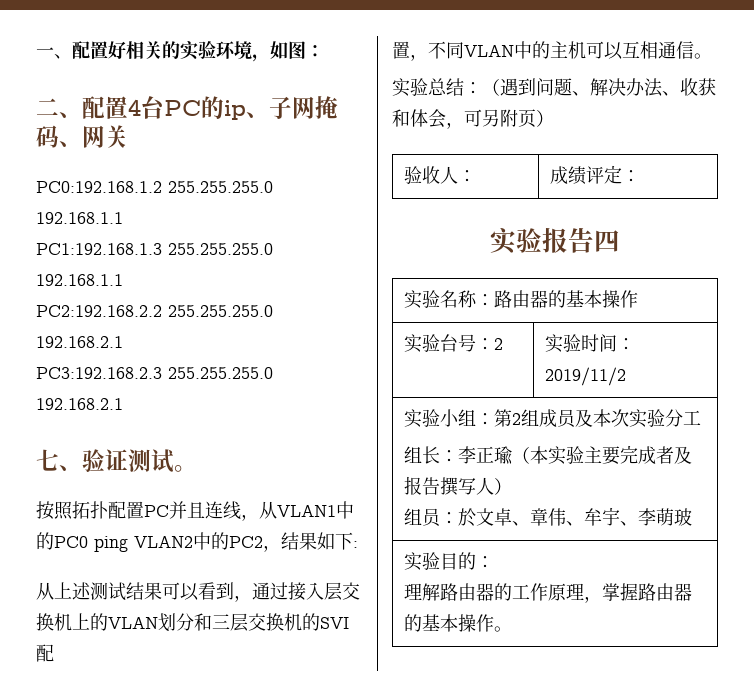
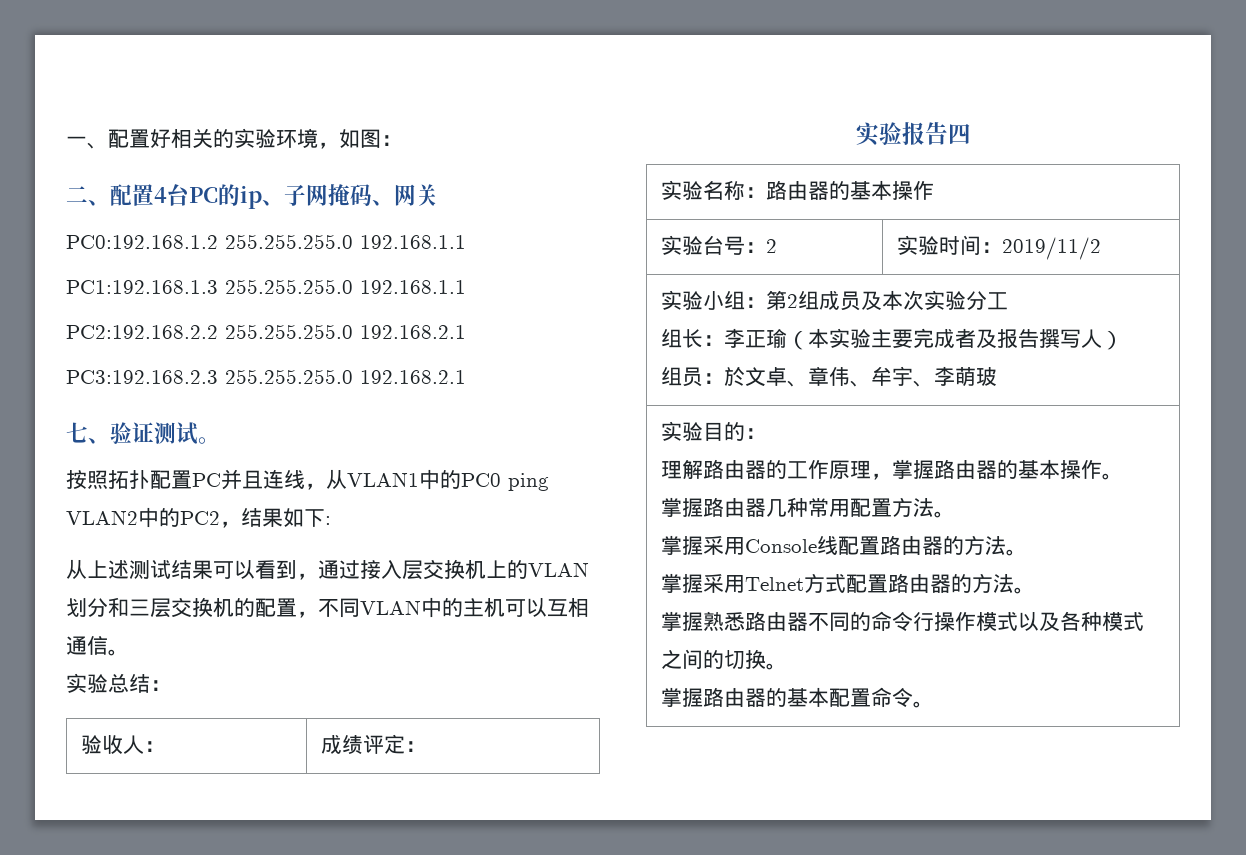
- 从上述测试结果可以看到，通过接入层交换机上的VLAN划分和三层交换机的SVI配
- 置，不同VLAN中的主机可以互相通信。
+ 从上述测试结果可以看到，通过接入层交换机上的VLAN划分和三层交换机的配置，不同VLAN中的主机可以互相通信。
- 实验总结：（遇到问题、解决办法、收获和体会，可另附页）
+ 实验总结：
+ 掌握路由器几种常用配置方法。
+ 掌握采用Console线配置路由器的方法。
+ 掌握采用Telnet方式配置路由器的方法。
+ 掌握熟悉路由器不同的命令行操作模式以及各种模式之间的切换。
+ 掌握路由器的基本配置命令。

